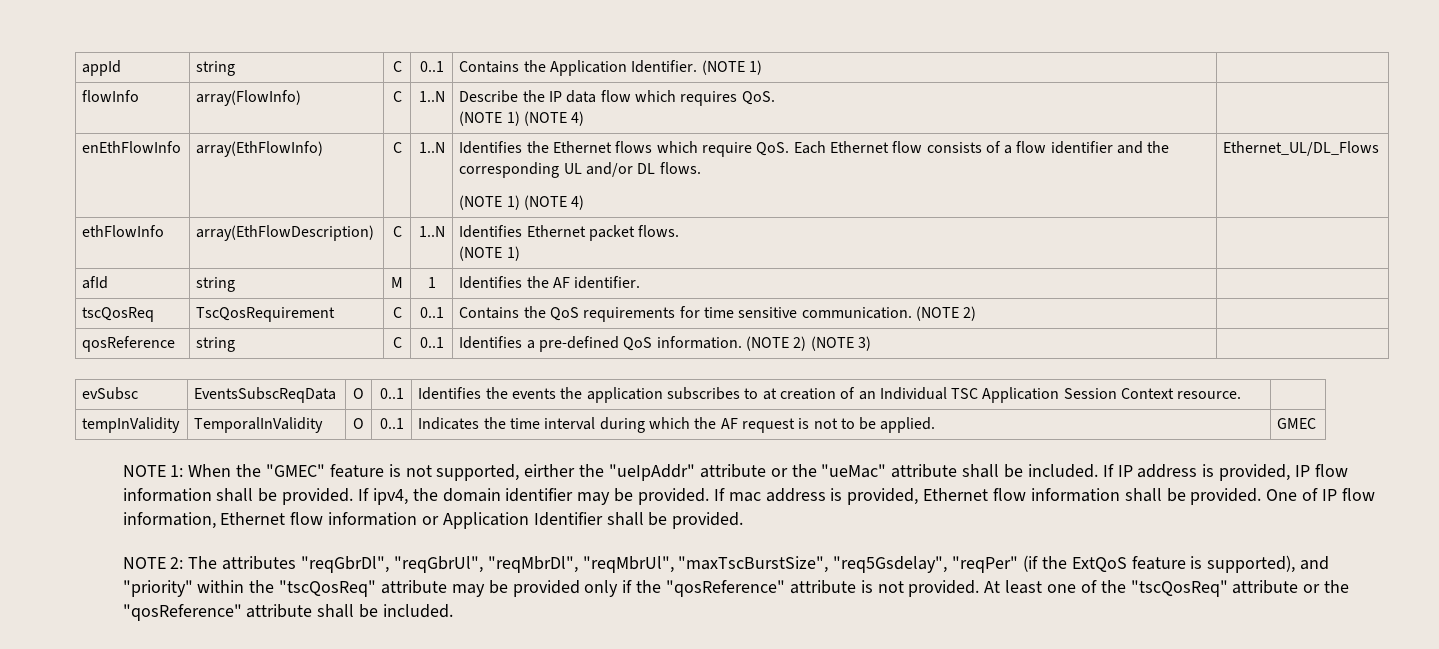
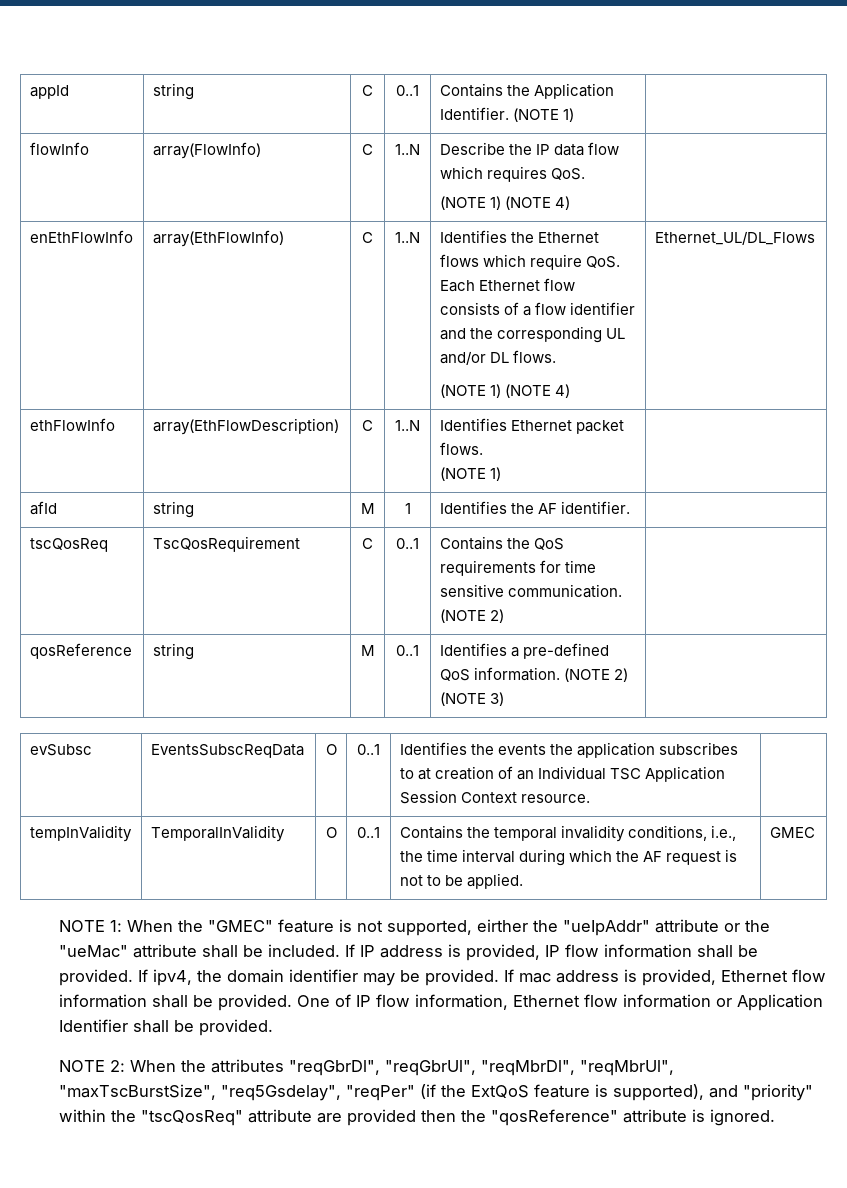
- qosReference | string | C | 0..1 | Identifies a pre-defined QoS information. (NOTE 2) (NOTE 3) |
+ qosReference | string | M | 0..1 | Identifies a pre-defined QoS information. (NOTE 2) (NOTE 3) |
- tempInValidity | TemporalInValidity | O | 0..1 | Indicates the time interval during which the AF request is not to be applied. | GMEC
+ tempInValidity | TemporalInValidity | O | 0..1 | Contains the temporal invalidity conditions, i.e., the time interval during which the AF request is not to be applied. | GMEC
- NOTE 2: The attributes "reqGbrDl", "reqGbrUl", "reqMbrDl", "reqMbrUl", "maxTscBurstSize", "req5Gsdelay", "reqPer" (if the ExtQoS feature is supported), and "priority" within the "tscQosReq" attribute may be provided only if the "qosReference" attribute is not provided. At least one of the "tscQosReq" attribute or the "qosReference" attribute shall be included.
+ NOTE 2: When the attributes "reqGbrDl", "reqGbrUl", "reqMbrDl", "reqMbrUl", "maxTscBurstSize", "req5Gsdelay", "reqPer" (if the ExtQoS feature is supported), and "priority" within the "tscQosReq" attribute are provided then the "qosReference" attribute is ignored.

